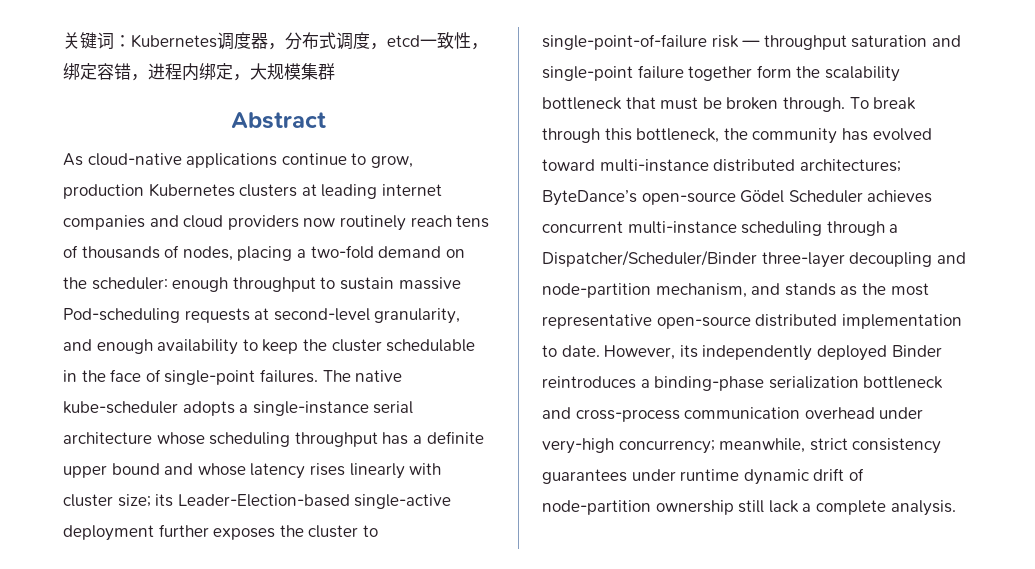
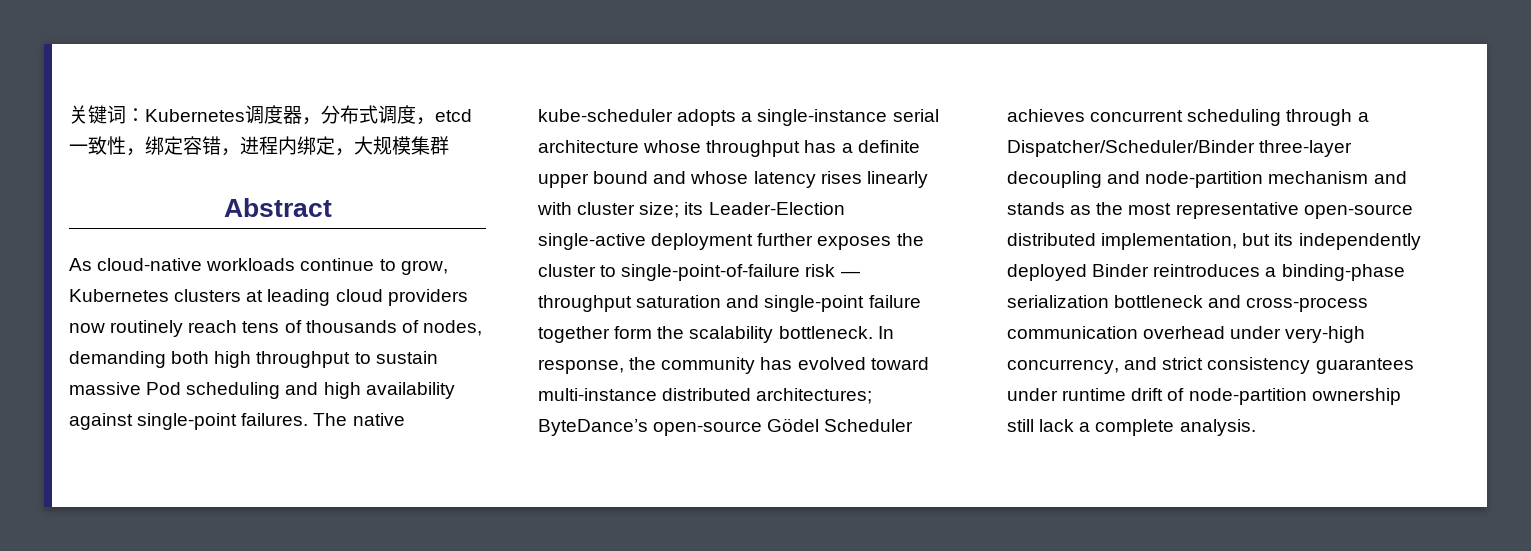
- As cloud-native applications continue to grow, production Kubernetes clusters at leading internet companies and cloud providers now routinely reach tens of thousands of nodes, placing a two-fold demand on the scheduler: enough throughput to sustain massive Pod-scheduling requests at second-level granularity, and enough availability to keep the cluster schedulable in the face of single-point failures.
+ As cloud-native workloads continue to grow, Kubernetes clusters at leading cloud providers now routinely reach tens of thousands of nodes, demanding both high throughput to sustain massive Pod scheduling and high availability against single-point failures.
- The native kube-scheduler adopts a single-instance serial architecture whose scheduling throughput has a definite upper bound and whose latency rises linearly with cluster size;
+ The native kube-scheduler adopts a single-instance serial architecture whose throughput has a definite upper bound and whose latency rises linearly with cluster size;
- its Leader-Election-based single-active deployment further exposes the cluster to single-point-of-failure risk — throughput saturation and single-point failure together form the scalability bottleneck that must be broken through. To break through this bottleneck, the community has evolved toward multi-instance distributed architectures;
+ its Leader-Election single-active deployment further exposes the cluster to single-point-of-failure risk — throughput saturation and single-point failure together form the scalability bottleneck. In response, the community has evolved toward multi-instance distributed architectures;
- ByteDance’s open-source Gödel Scheduler achieves concurrent multi-instance scheduling through a Dispatcher/Scheduler/Binder three-layer decoupling and node-partition mechanism, and stands as the most representative open-source distributed implementation to date. However, its independently deployed Binder reintroduces a binding-phase serialization bottleneck and cross-process communication overhead under very-high concurrency; meanwhile, strict consistency guarantees under runtime dynamic drift of node-partition ownership still lack a complete analysis.
+ ByteDance’s open-source Gödel Scheduler achieves concurrent scheduling through a Dispatcher/Scheduler/Binder three-layer decoupling and node-partition mechanism and stands as the most representative open-source distributed implementation, but its independently deployed Binder reintroduces a binding-phase serialization bottleneck and cross-process communication overhead under very-high concurrency, and strict consistency guarantees under runtime drift of node-partition ownership still lack a complete analysis.

